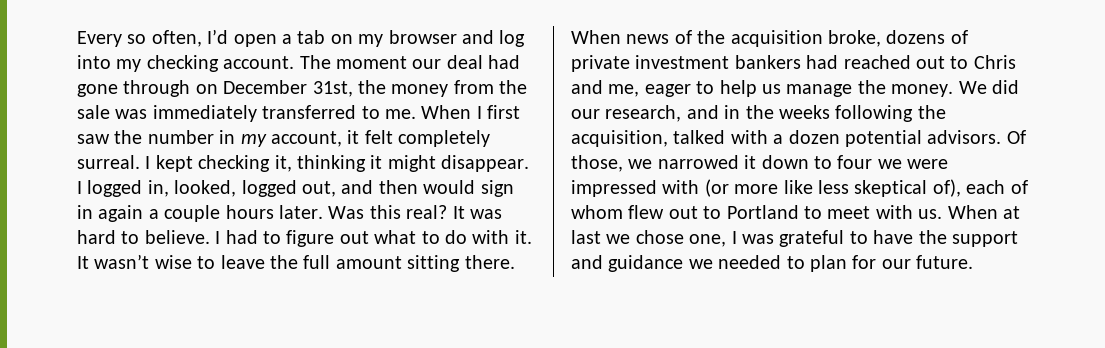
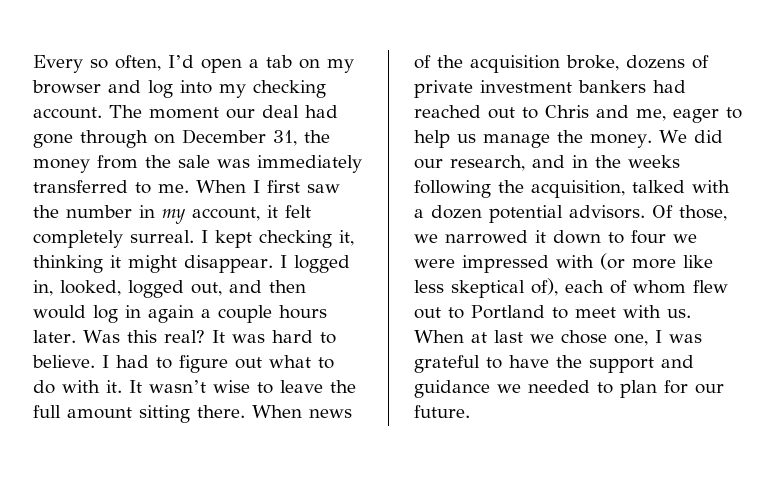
- The moment our deal had gone through on December 31st, the money from the sale was immediately transferred to me.
+ The moment our deal had gone through on December 31, the money from the sale was immediately transferred to me.
- I logged in, looked, logged out, and then would sign in again a couple hours later.
+ I logged in, looked, logged out, and then would log in again a couple hours later.

